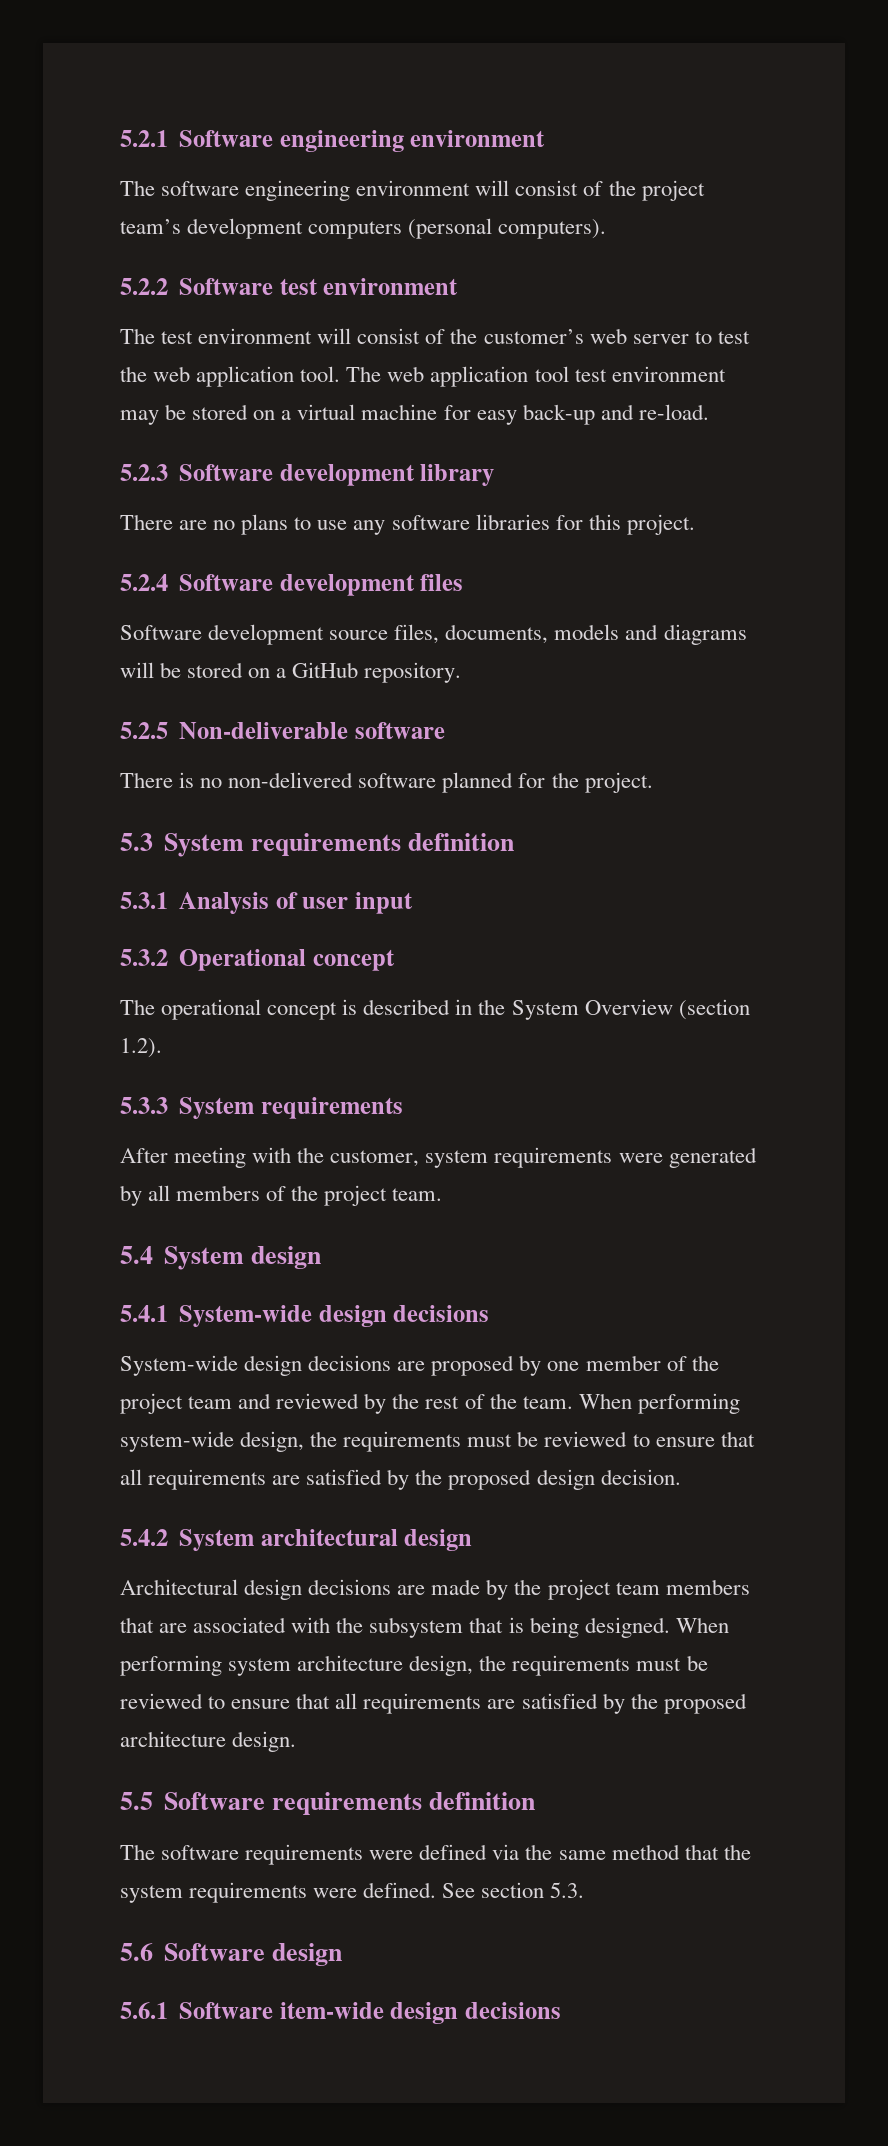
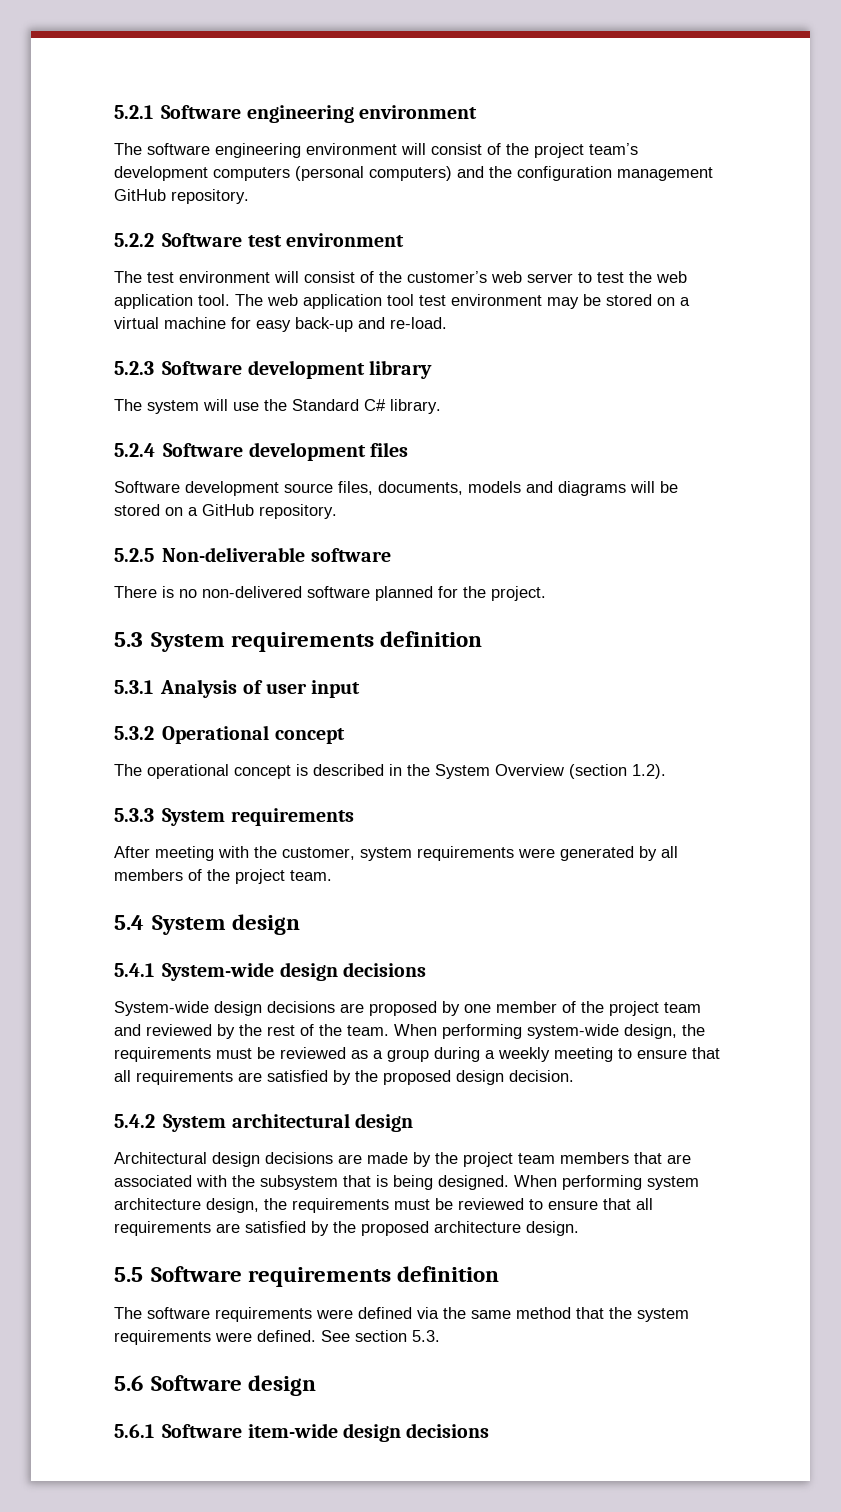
- The software engineering environment will consist of the project team’s development computers (personal computers).
+ The software engineering environment will consist of the project team’s development computers (personal computers) and the configuration management GitHub repository.
- There are no plans to use any software libraries for this project.
+ The system will use the Standard C# library.
- When performing system-wide design, the requirements must be reviewed to ensure that all requirements are satisfied by the proposed design decision.
+ When performing system-wide design, the requirements must be reviewed as a group during a weekly meeting to ensure that all requirements are satisfied by the proposed design decision.

